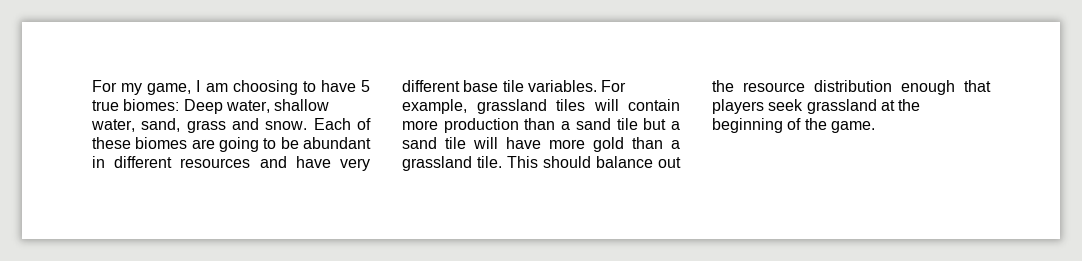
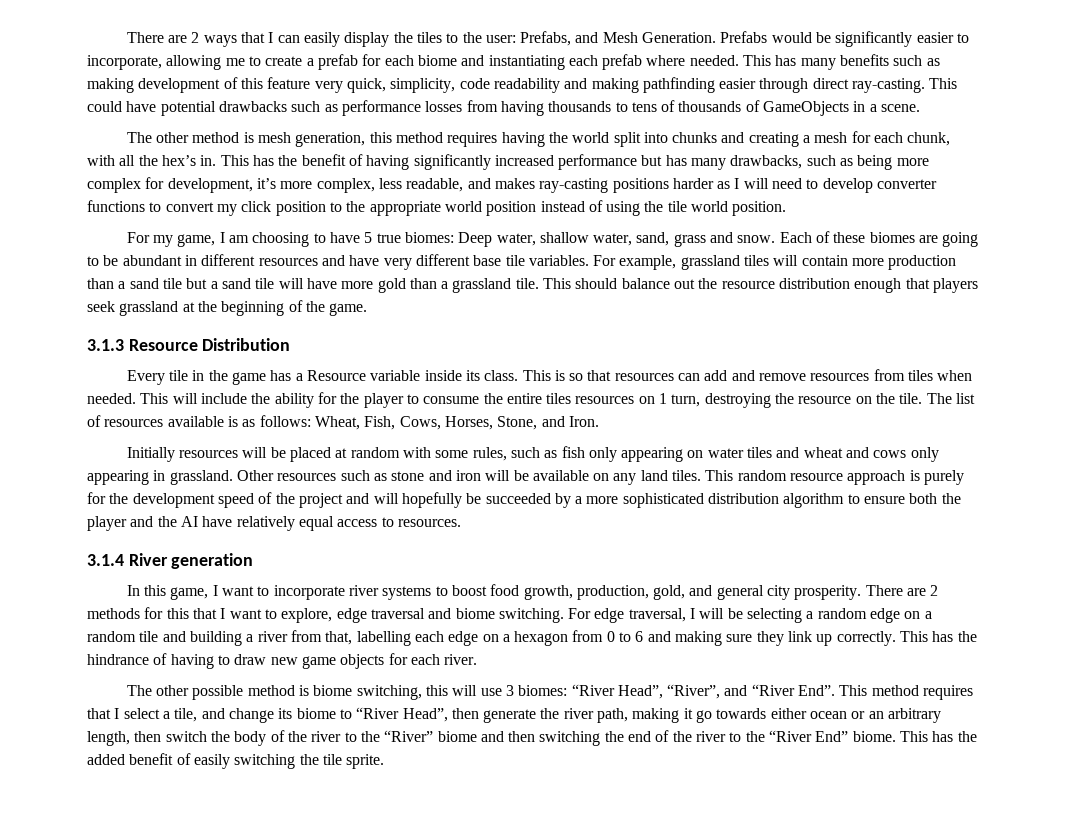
+ There are 2 ways that I can easily display the tiles to the user: Prefabs, and Mesh Generation. Prefabs would be significantly easier to incorporate, allowing me to create a prefab for each biome and instantiating each prefab where needed. This has many benefits such as making development of this feature very quick, simplicity, code readability and making pathfinding easier through direct ray-casting. This could have potential drawbacks such as performance losses from having thousands to tens of thousands of GameObjects in a scene.
+ The other method is mesh generation, this method requires having the world split into chunks and creating a mesh for each chunk, with all the hex’s in. This has the benefit of having significantly increased performance but has many drawbacks, such as being more complex for development, it’s more complex, less readable, and makes ray-casting positions harder as I will need to develop converter functions to convert my click position to the appropriate world position instead of using the tile world position.
+ 3.1.3 Resource Distribution
+ Every tile in the game has a Resource variable inside its class. This is so that resources can add and remove resources from tiles when needed. This will include the ability for the player to consume the entire tiles resources on 1 turn, destroying the resource on the tile. The list of resources available is as follows: Wheat, Fish, Cows, Horses, Stone, and Iron.
+ Initially resources will be placed at random with some rules, such as fish only appearing on water tiles and wheat and cows only appearing in grassland. Other resources such as stone and iron will be available on any land tiles. This random resource approach is purely for the development speed of the project and will hopefully be succeeded by a more sophisticated distribution algorithm to ensure both the player and the AI have relatively equal access to resources.
+ 3.1.4 River generation
+ In this game, I want to incorporate river systems to boost food growth, production, gold, and general city prosperity. There are 2 methods for this that I want to explore, edge traversal and biome switching. For edge traversal, I will be selecting a random edge on a random tile and building a river from that, labelling each edge on a hexagon from 0 to 6 and making sure they link up correctly. This has the hindrance of having to draw new game objects for each river.
+ The other possible method is biome switching, this will use 3 biomes: “River Head”, “River”, and “River End”. This method requires that I select a tile, and change its biome to “River Head”, then generate the river path, making it go towards either ocean or an arbitrary length, then switch the body of the river to the “River” biome and then switching the end of the river to the “River End” biome. This has the added benefit of easily switching the tile sprite.

